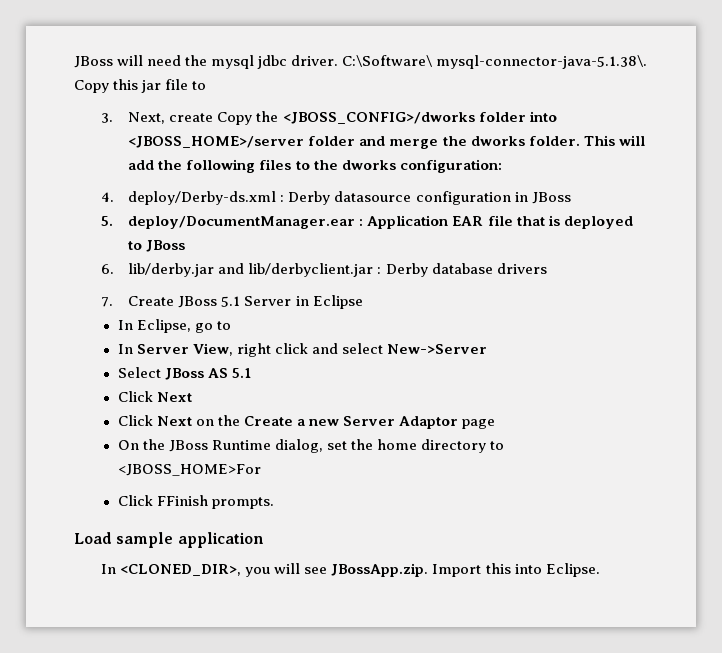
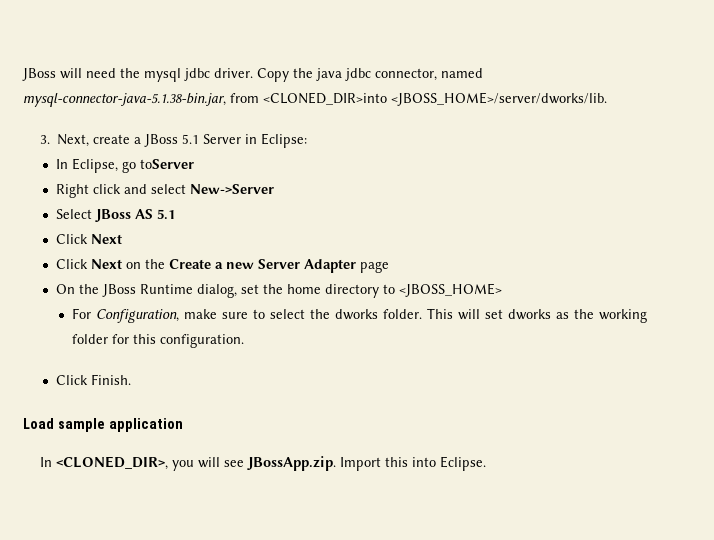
- C:\Software\ mysql-connector-java-5.1.38\. Copy this jar file to
- 3. Next, create Copy the <JBOSS_CONFIG>/dworks folder into <JBOSS_HOME>/server folder and merge the dworks folder. This will add the following files to the dworks configuration:
- 4. deploy/Derby-ds.xml : Derby datasource configuration in JBoss
- 5. deploy/DocumentManager.ear : Application EAR file that is deployed to JBoss
- 6. lib/derby.jar and lib/derbyclient.jar : Derby database drivers
- 7. Create JBoss 5.1 Server in Eclipse
+ Copy the java jdbc connector, named mysql-connector-java-5.1.38-bin.jar, from <CLONED_DIR>into <JBOSS_HOME>/server/dworks/lib.
+ 3. Next, create a JBoss 5.1 Server in Eclipse:
- In Eclipse, go to
- In Server View, right click and select New->Server
+ In Eclipse, go toServer
+ Right click and select New->Server
- Click Next on the Create a new Server Adaptor page
+ Click Next on the Create a new Server Adapter page
- On the JBoss Runtime dialog, set the home directory to <JBOSS_HOME>For
- Click FFinish prompts.
+ On the JBoss Runtime dialog, set the home directory to <JBOSS_HOME>
+ For Configuration, make sure to select the dworks folder. This will set dworks as the working folder for this configuration.
+ Click Finish.

